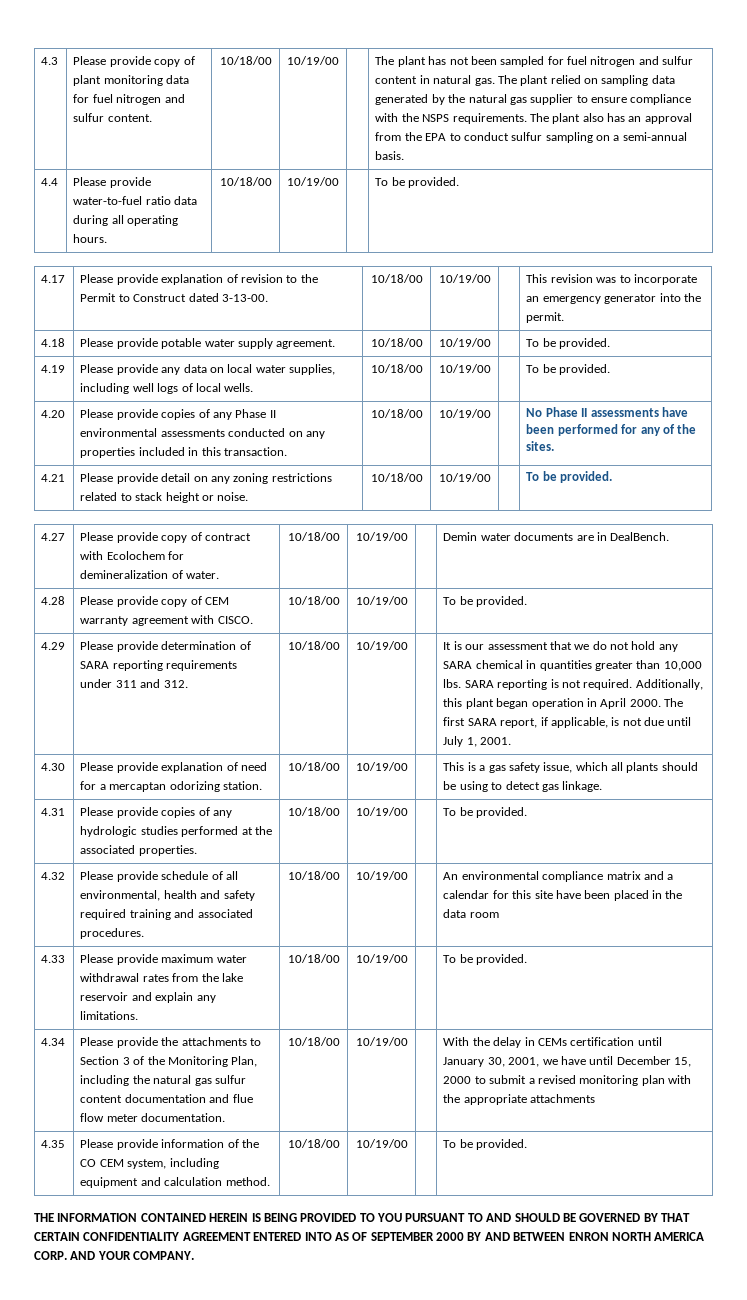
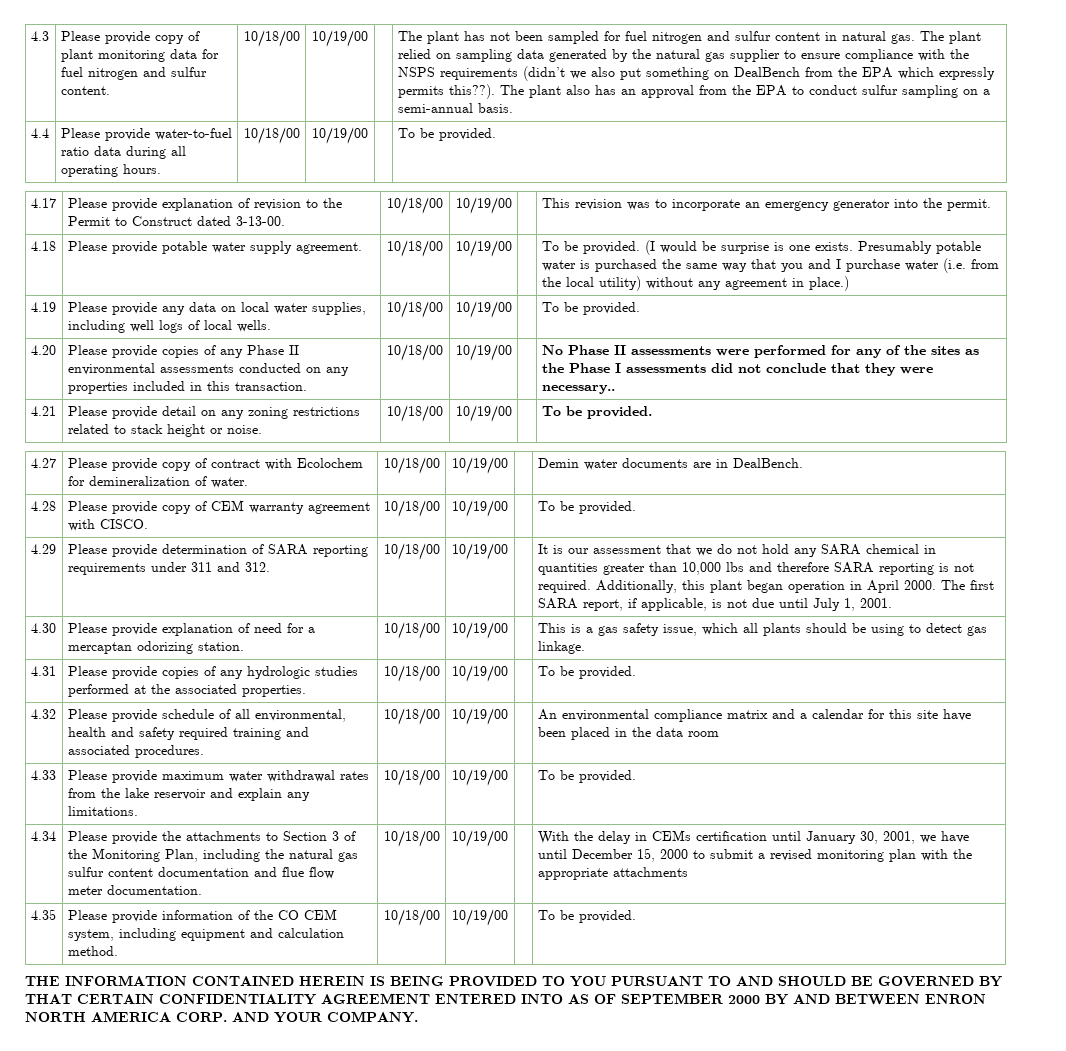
- The plant relied on sampling data generated by the natural gas supplier to ensure compliance with the NSPS requirements.
+ The plant relied on sampling data generated by the natural gas supplier to ensure compliance with the NSPS requirements (didn’t we also put something on DealBench from the EPA which expressly permits this??).
+ (I would be surprise is one exists. Presumably potable water is purchased the same way that you and I purchase water (i.e. from the local utility) without any agreement in place.)
- No Phase II assessments have been performed for any of the sites.
+ No Phase II assessments were performed for any of the sites as the Phase I assessments did not conclude that they were necessary..
- It is our assessment that we do not hold any SARA chemical in quantities greater than 10,000 lbs. SARA reporting is not required.
+ It is our assessment that we do not hold any SARA chemical in quantities greater than 10,000 lbs and therefore SARA reporting is not required.

